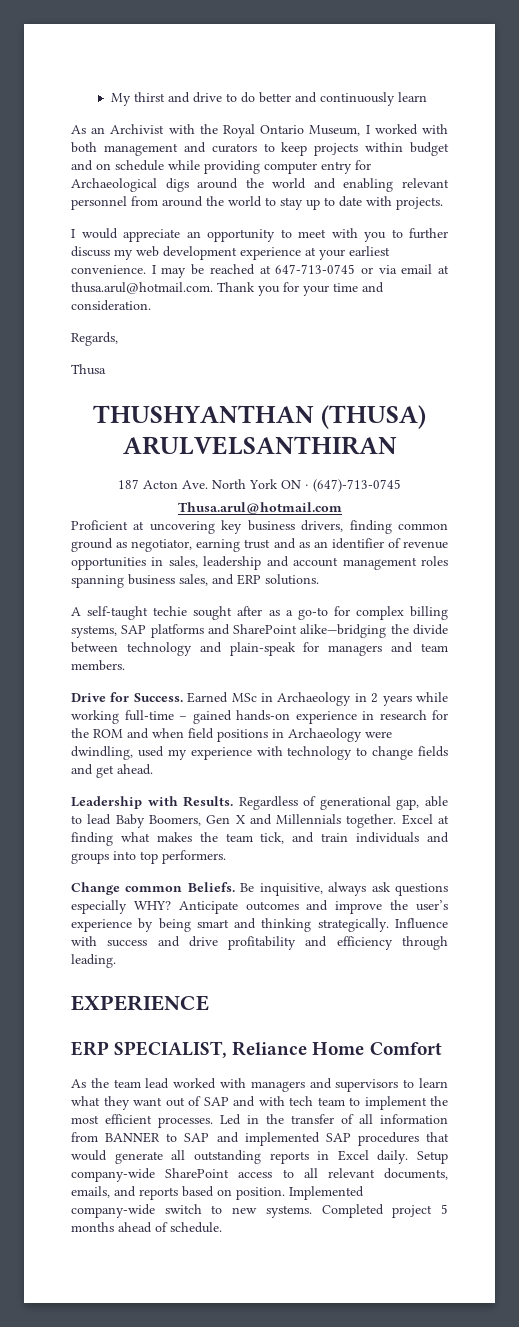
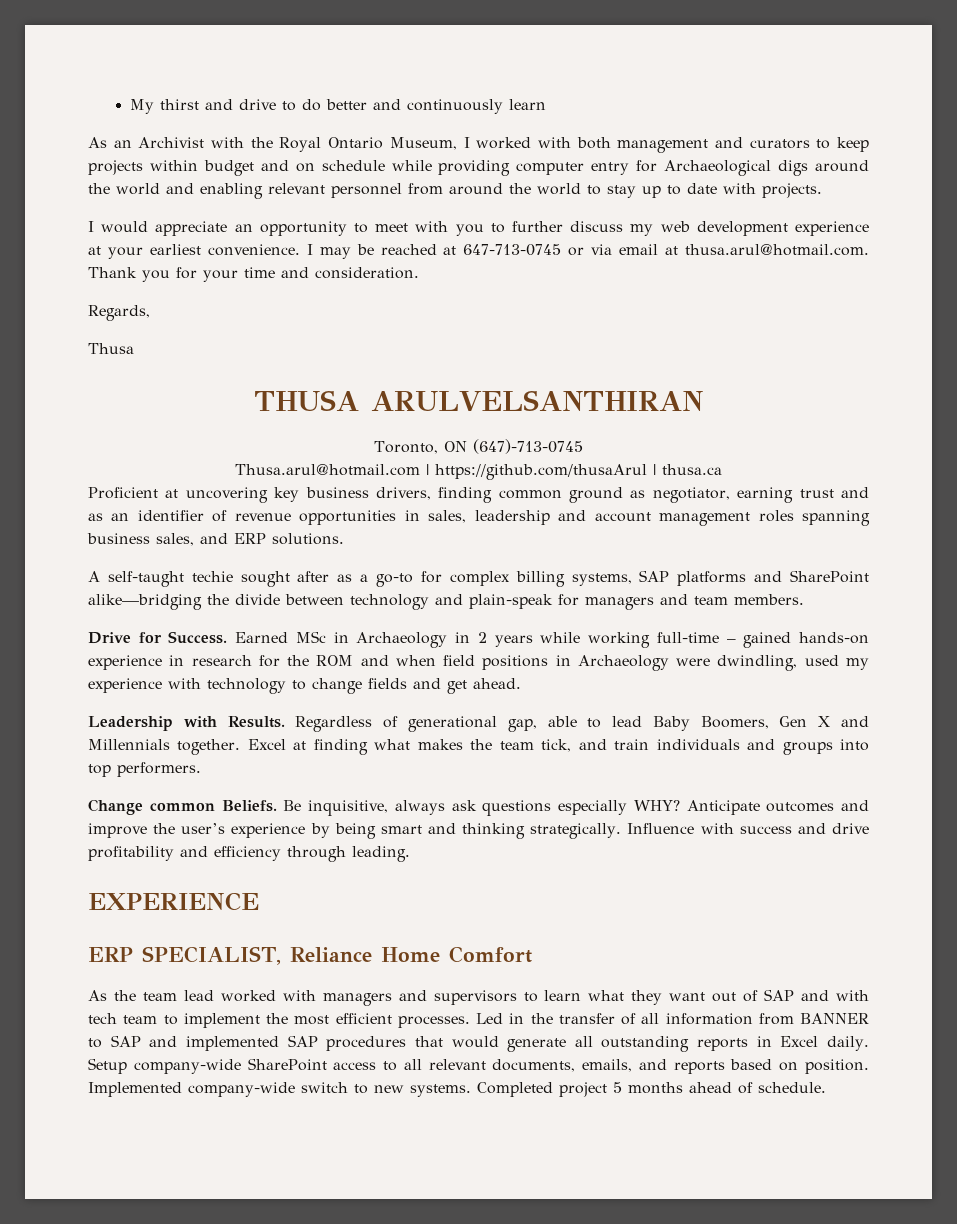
- THUSHYANTHAN (THUSA) ARULVELSANTHIRAN
+ THUSA ARULVELSANTHIRAN
- 187 Acton Ave. North York ON · (647)-713-0745
- Thusa.arul@hotmail.com
+ Toronto, ON (647)-713-0745
+ Thusa.arul@hotmail.com | https://github.com/thusaArul | thusa.ca

